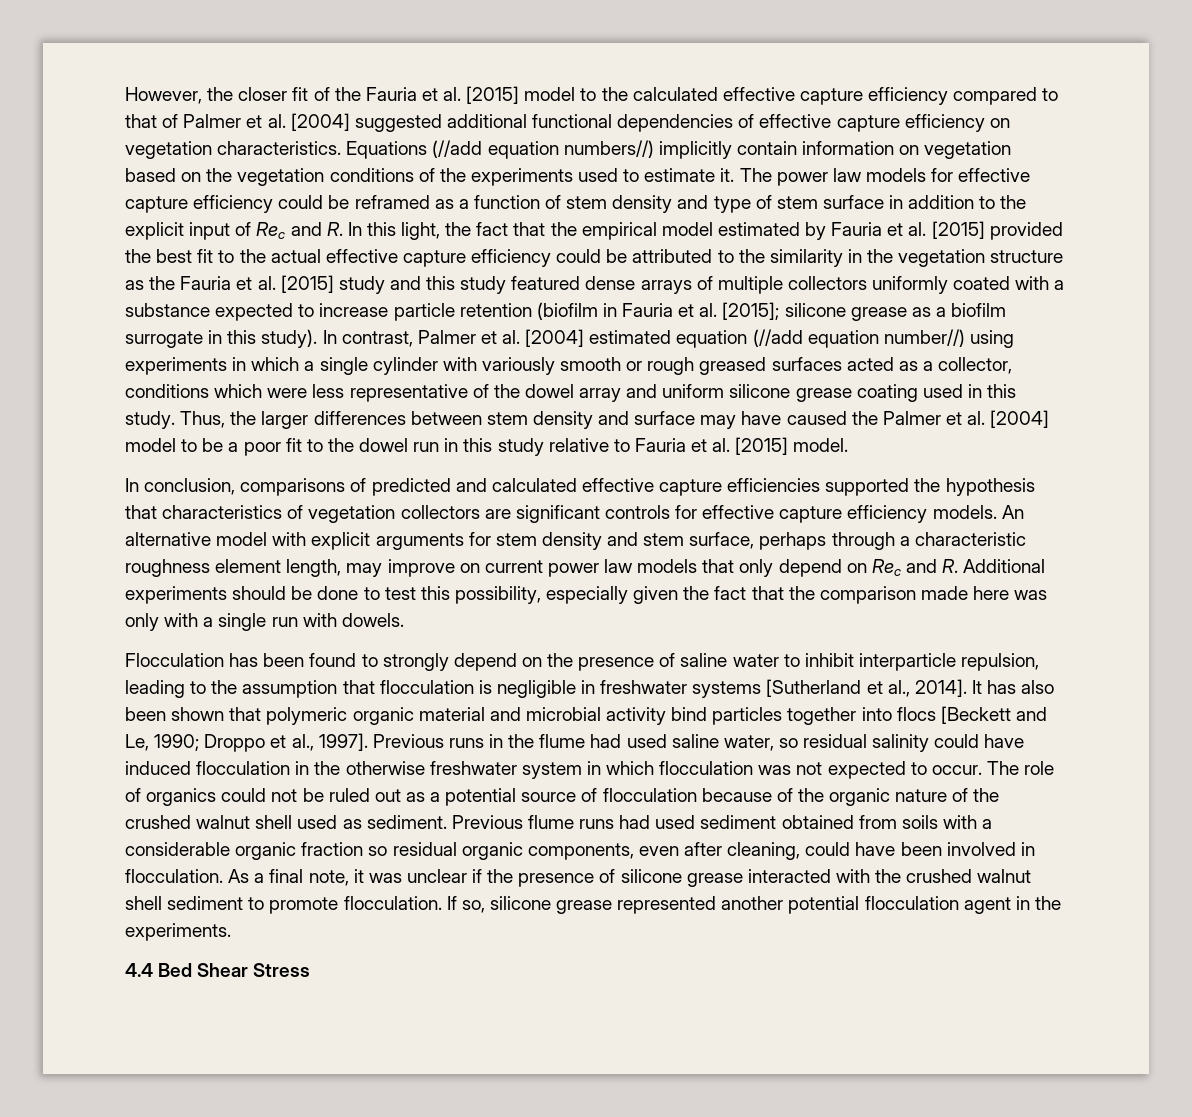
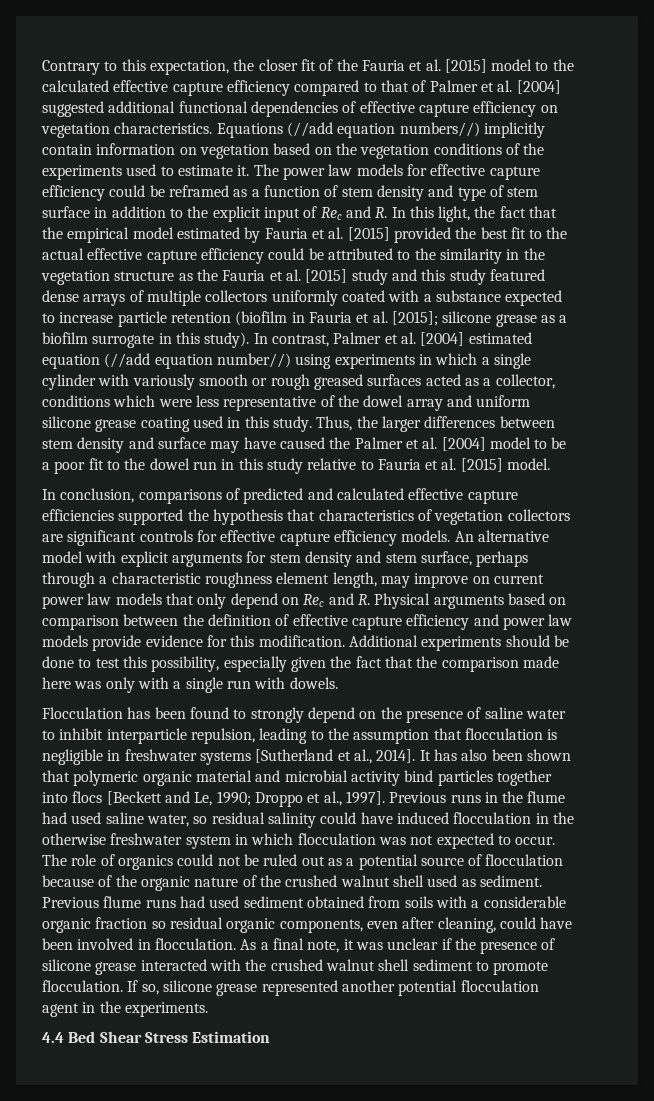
- However, the closer fit of the Fauria et al. [2015] model to the calculated effective capture efficiency compared to that of Palmer et al. [2004] suggested additional functional dependencies of effective capture efficiency on vegetation characteristics.
+ Contrary to this expectation, the closer fit of the Fauria et al. [2015] model to the calculated effective capture efficiency compared to that of Palmer et al. [2004] suggested additional functional dependencies of effective capture efficiency on vegetation characteristics.
- An alternative model with explicit arguments for stem density and stem surface, perhaps through a characteristic roughness element length, may improve on current power law models that only depend on Rec and R. Additional experiments should be done to test this possibility, especially given the fact that the comparison made here was only with a single run with dowels.
+ An alternative model with explicit arguments for stem density and stem surface, perhaps through a characteristic roughness element length, may improve on current power law models that only depend on Rec and R. Physical arguments based on comparison between the definition of effective capture efficiency and power law models provide evidence for this modification. Additional experiments should be done to test this possibility, especially given the fact that the comparison made here was only with a single run with dowels.
- 4.4 Bed Shear Stress
+ 4.4 Bed Shear Stress Estimation

